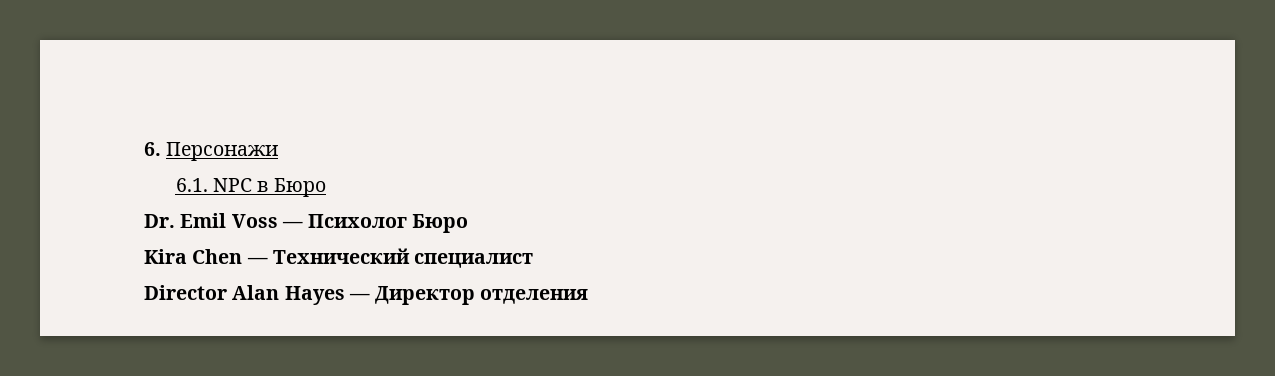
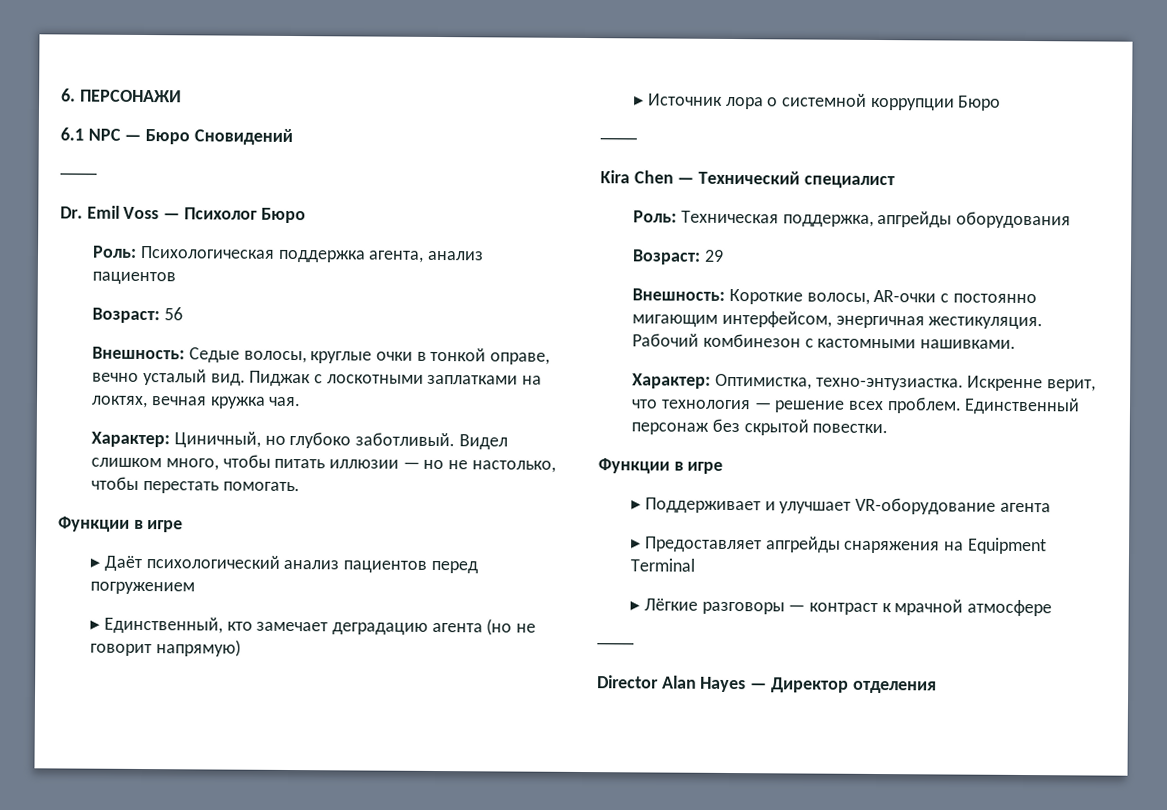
- 6. Персонажи
- 6.1. NPC в Бюро
+ 6. ПЕРСОНАЖИ
+ 6.1 NPC — Бюро Сновидений
+ ────
+ Роль: Психологическая поддержка агента, анализ пациентов
+ Возраст: 56
+ Внешность: Седые волосы, круглые очки в тонкой оправе, вечно усталый вид. Пиджак с лоскотными заплатками на локтях, вечная кружка чая.
+ Характер: Циничный, но глубоко заботливый. Видел слишком много, чтобы питать иллюзии — но не настолько, чтобы перестать помогать.
+ Функции в игре
+ ▸ Даёт психологический анализ пациентов перед погружением
+ ▸ Единственный, кто замечает деградацию агента (но не говорит напрямую)
+ ▸ Источник лора о системной коррупции Бюро
+ ────
+ Роль: Техническая поддержка, апгрейды оборудования
+ Возраст: 29
+ Внешность: Короткие волосы, AR-очки с постоянно мигающим интерфейсом, энергичная жестикуляция. Рабочий комбинезон с кастомными нашивками.
+ Характер: Оптимистка, техно-энтузиастка. Искренне верит, что технология — решение всех проблем. Единственный персонаж без скрытой повестки.
+ Функции в игре
+ ▸ Поддерживает и улучшает VR-оборудование агента
+ ▸ Предоставляет апгрейды снаряжения на Equipment Terminal
+ ▸ Лёгкие разговоры — контраст к мрачной атмосфере
+ ────

